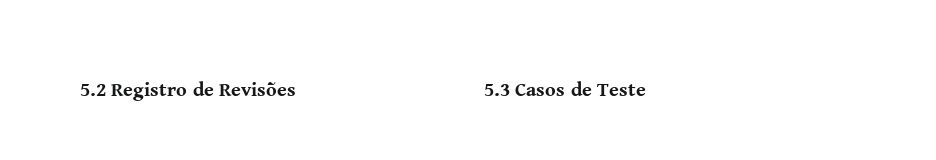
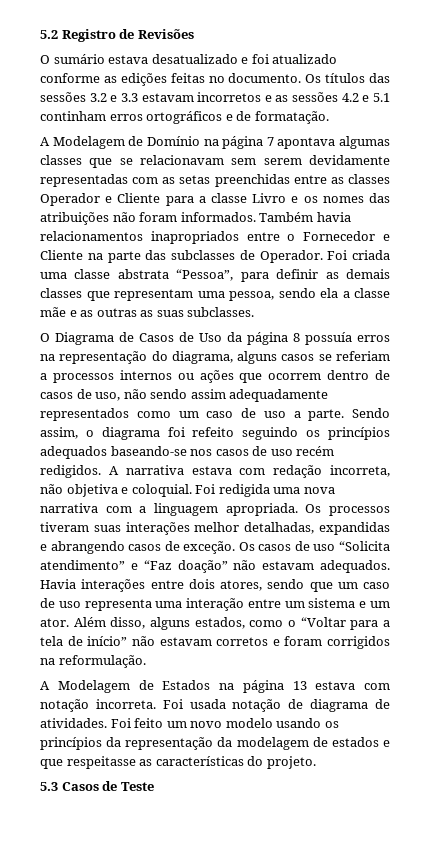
+ O sumário estava desatualizado e foi atualizado conforme as edições feitas no documento. Os títulos das sessões 3.2 e 3.3 estavam incorretos e as sessões 4.2 e 5.1 continham erros ortográficos e de formatação.
+ A Modelagem de Domínio na página 7 apontava algumas classes que se relacionavam sem serem devidamente representadas com as setas preenchidas entre as classes Operador e Cliente para a classe Livro e os nomes das atribuições não foram informados. Também havia relacionamentos inapropriados entre o Fornecedor e Cliente na parte das subclasses de Operador. Foi criada uma classe abstrata “Pessoa”, para definir as demais classes que representam uma pessoa, sendo ela a classe mãe e as outras as suas subclasses.
+ O Diagrama de Casos de Uso da página 8 possuía erros na representação do diagrama, alguns casos se referiam a processos internos ou ações que ocorrem dentro de casos de uso, não sendo assim adequadamente representados como um caso de uso a parte. Sendo assim, o diagrama foi refeito seguindo os princípios adequados baseando-se nos casos de uso recém redigidos. A narrativa estava com redação incorreta, não objetiva e coloquial. Foi redigida uma nova narrativa com a linguagem apropriada. Os processos tiveram suas interações melhor detalhadas, expandidas e abrangendo casos de exceção. Os casos de uso “Solicita atendimento” e “Faz doação” não estavam adequados. Havia interações entre dois atores, sendo que um caso de uso representa uma interação entre um sistema e um ator. Além disso, alguns estados, como o “Voltar para a tela de início” não estavam corretos e foram corrigidos na reformulação.
+ A Modelagem de Estados na página 13 estava com notação incorreta. Foi usada notação de diagrama de atividades. Foi feito um novo modelo usando os princípios da representação da modelagem de estados e que respeitasse as características do projeto.

